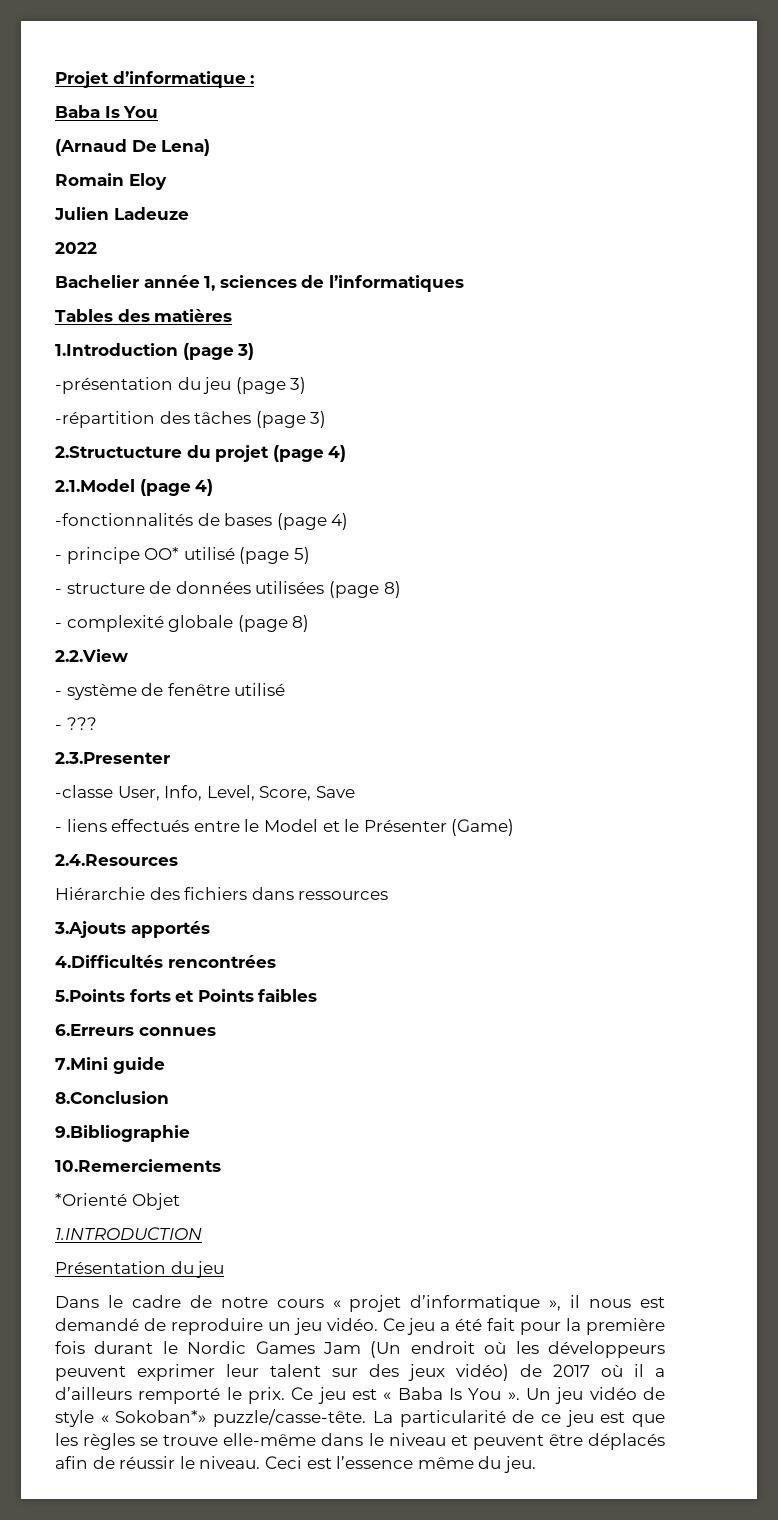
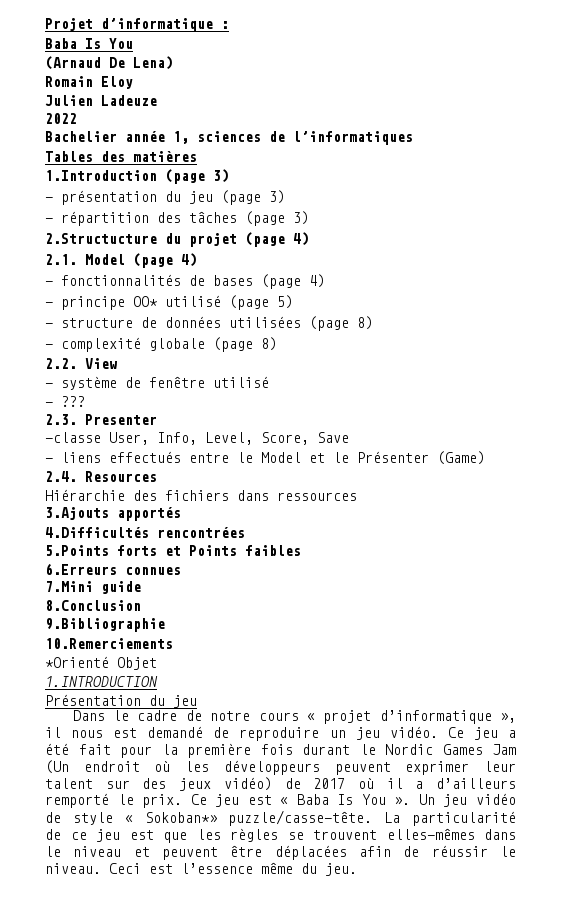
- -présentation du jeu (page 3)
+ - présentation du jeu (page 3)
- -répartition des tâches (page 3)
+ - répartition des tâches (page 3)
- 2.1.Model (page 4)
- -fonctionnalités de bases (page 4)
+ 2.1. Model (page 4)
+ - fonctionnalités de bases (page 4)
- 2.2.View
+ 2.2. View
- 2.3.Presenter
+ 2.3. Presenter
- 2.4.Resources
+ 2.4. Resources
- La particularité de ce jeu est que les règles se trouve elle-même dans le niveau et peuvent être déplacés afin de réussir le niveau.
+ La particularité de ce jeu est que les règles se trouvent elles-mêmes dans le niveau et peuvent être déplacées afin de réussir le niveau.

